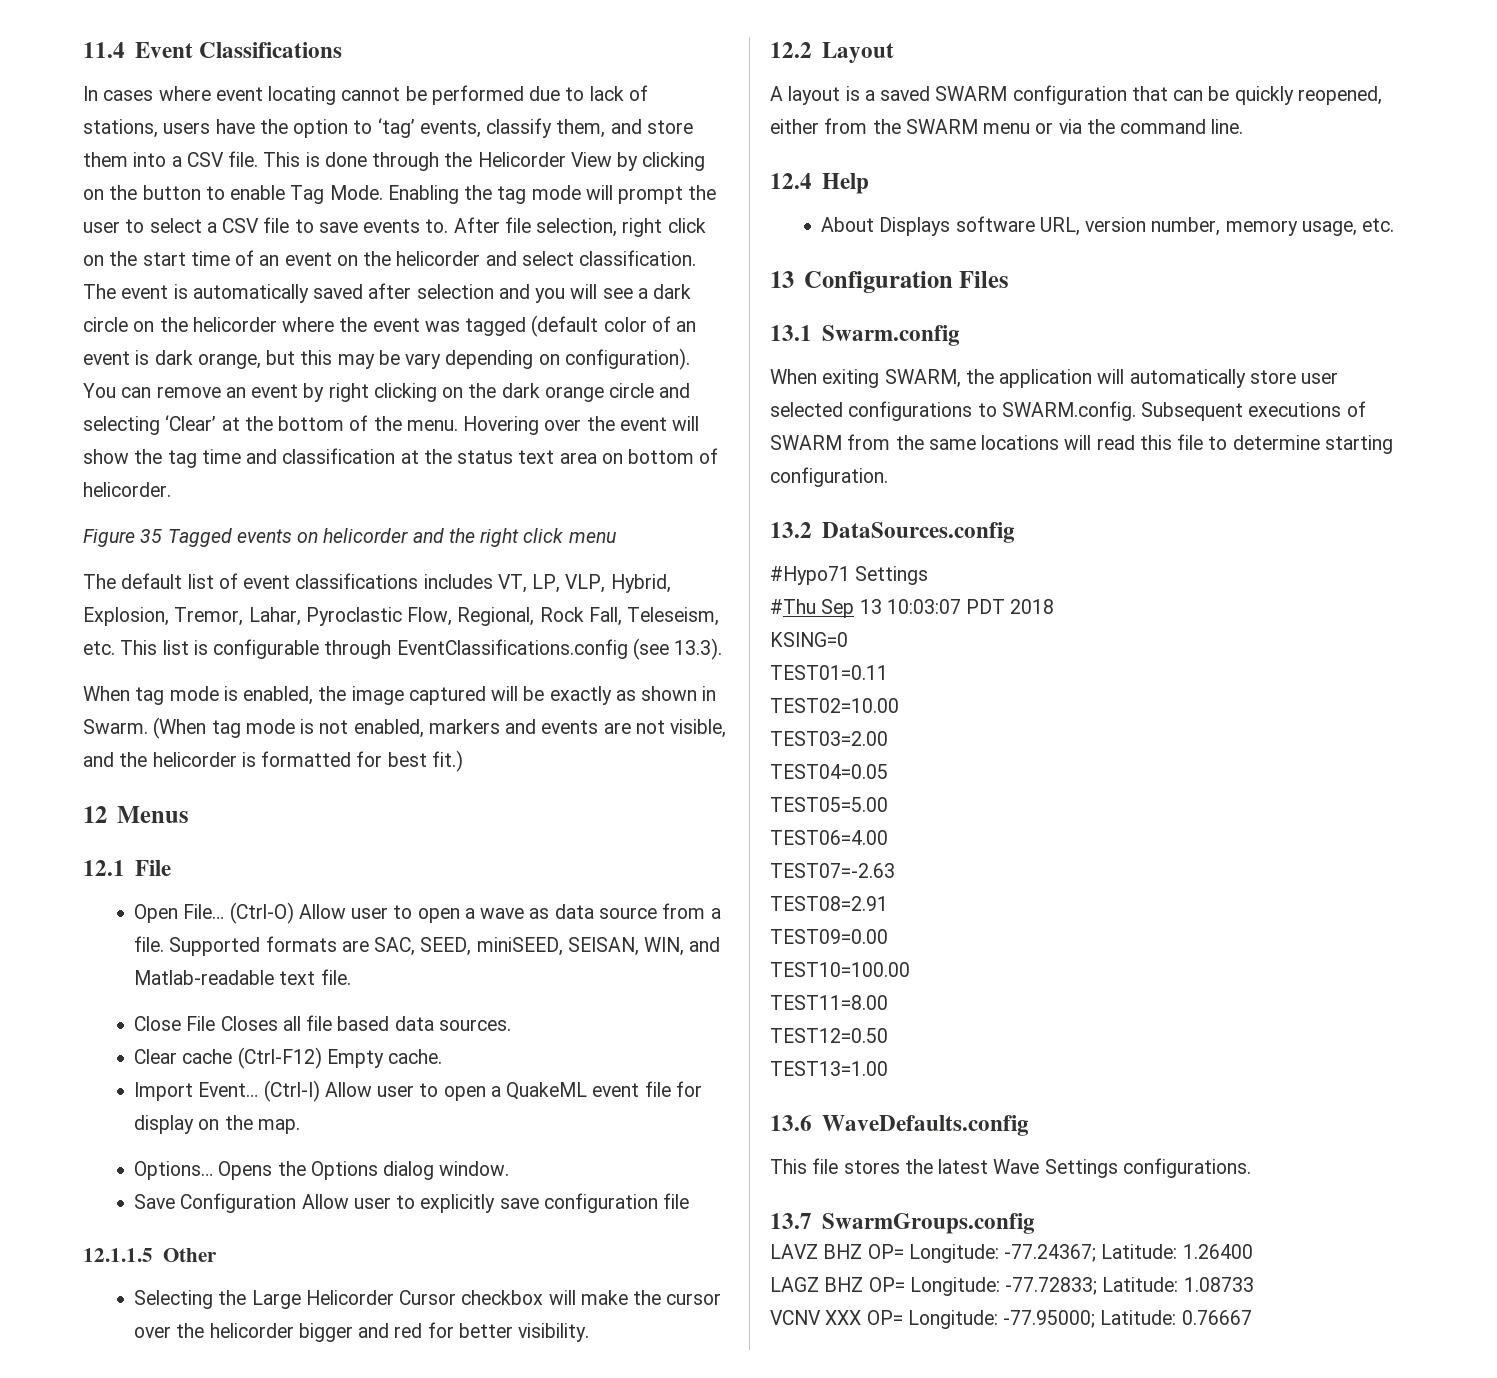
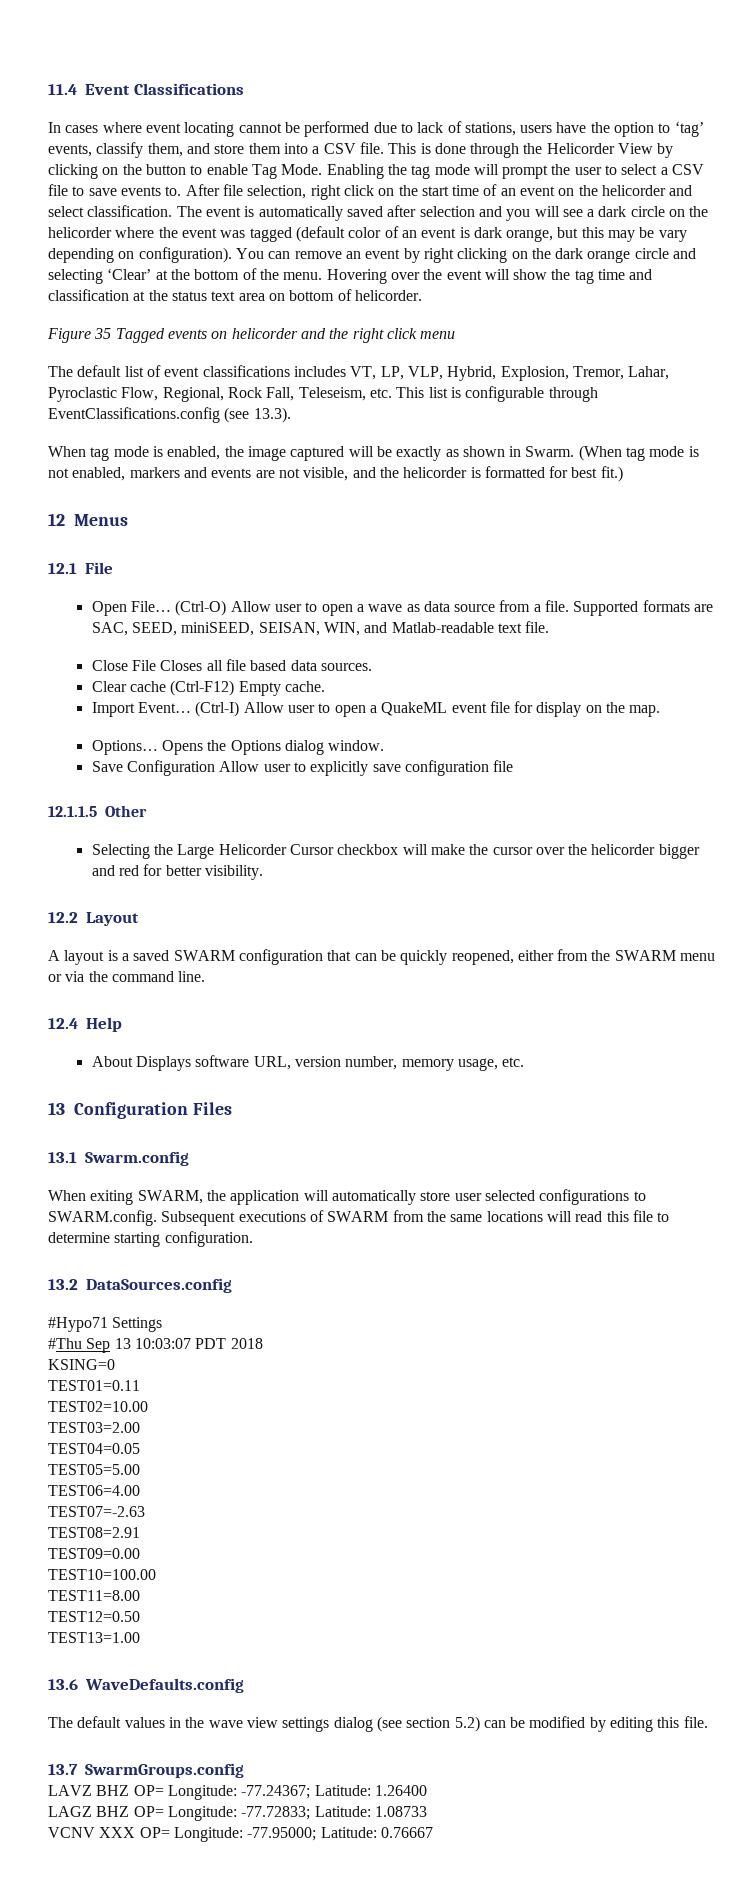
- This file stores the latest Wave Settings configurations.
+ The default values in the wave view settings dialog (see section 5.2) can be modified by editing this file.

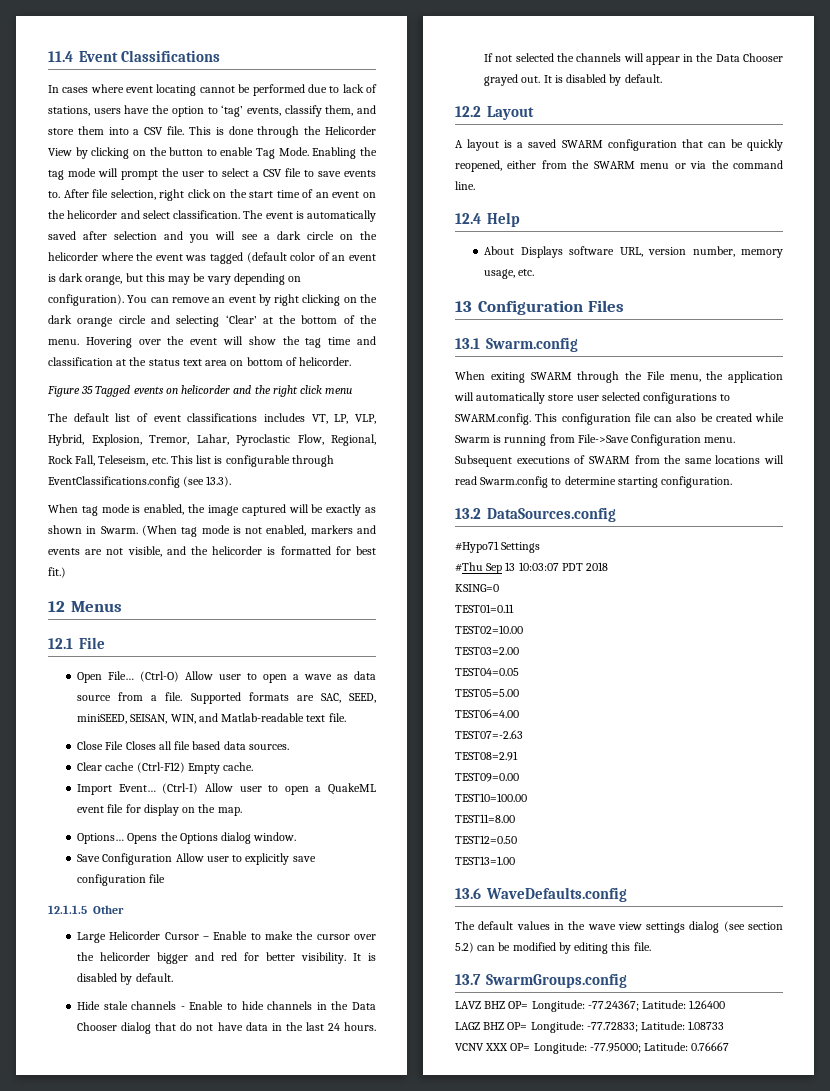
- Selecting the Large Helicorder Cursor checkbox will make the cursor over the helicorder bigger and red for better visibility.
+ Large Helicorder Cursor – Enable to make the cursor over the helicorder bigger and red for better visibility. It is disabled by default.
+ Hide stale channels - Enable to hide channels in the Data Chooser dialog that do not have data in the last 24 hours. If not selected the channels will appear in the Data Chooser grayed out. It is disabled by default.
- When exiting SWARM, the application will automatically store user selected configurations to SWARM.config. Subsequent executions of SWARM from the same locations will read this file to determine starting configuration.
+ When exiting SWARM through the File menu, the application will automatically store user selected configurations to SWARM.config. This configuration file can also be created while Swarm is running from File->Save Configuration menu. Subsequent executions of SWARM from the same locations will read Swarm.config to determine starting configuration.

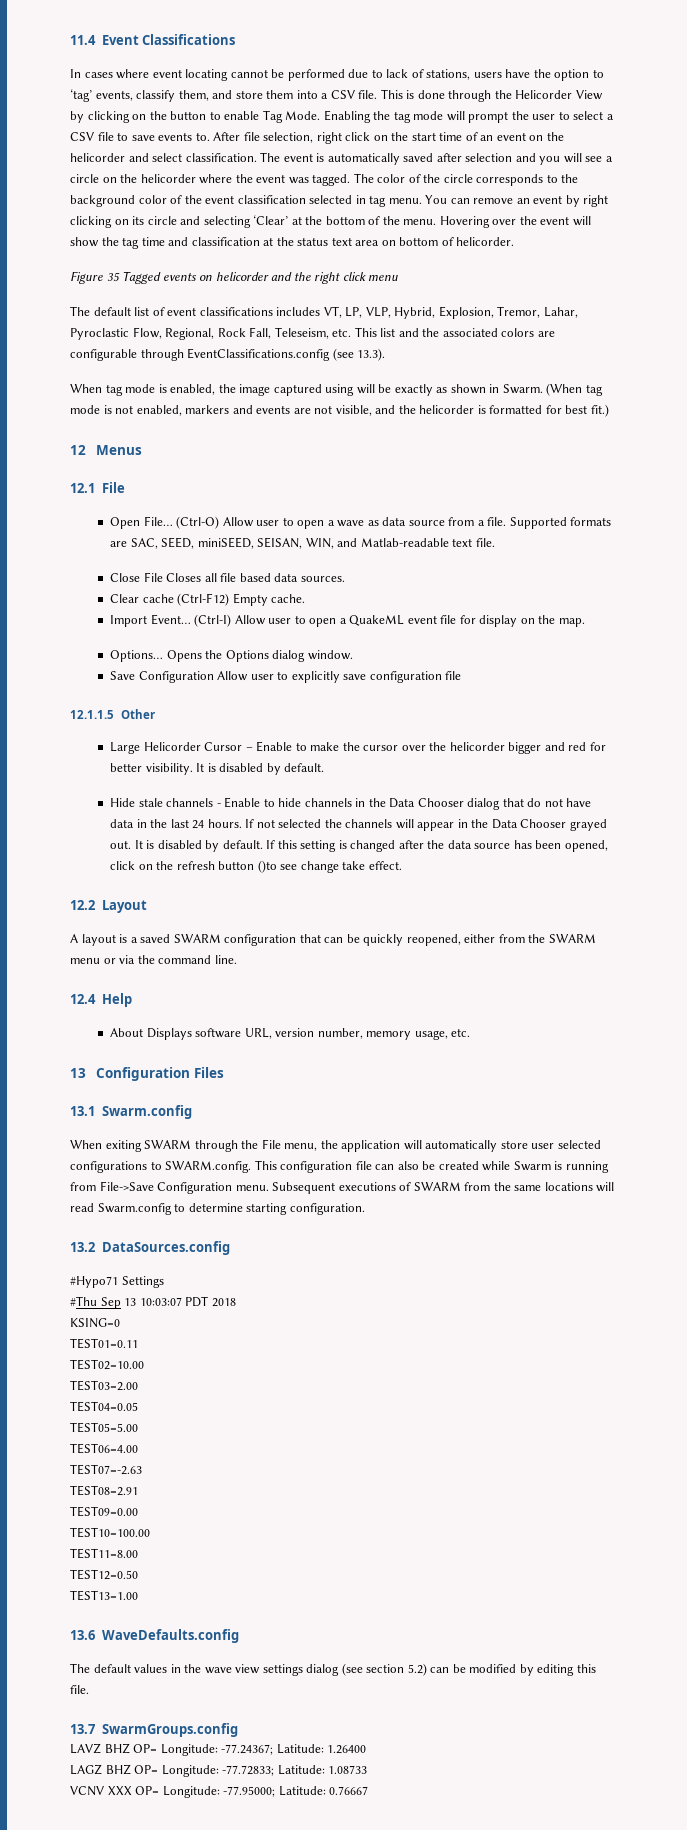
- The event is automatically saved after selection and you will see a dark circle on the helicorder where the event was tagged (default color of an event is dark orange, but this may be vary depending on configuration).
+ The event is automatically saved after selection and you will see a circle on the helicorder where the event was tagged. The color of the circle corresponds to the background color of the event classification selected in tag menu.
- You can remove an event by right clicking on the dark orange circle and selecting ‘Clear’ at the bottom of the menu.
+ You can remove an event by right clicking on its circle and selecting ‘Clear’ at the bottom of the menu.
- The default list of event classifications includes VT, LP, VLP, Hybrid, Explosion, Tremor, Lahar, Pyroclastic Flow, Regional, Rock Fall, Teleseism, etc. This list is configurable through EventClassifications.config (see 13.3).
+ The default list of event classifications includes VT, LP, VLP, Hybrid, Explosion, Tremor, Lahar, Pyroclastic Flow, Regional, Rock Fall, Teleseism, etc. This list and the associated colors are configurable through EventClassifications.config (see 13.3).
- When tag mode is enabled, the image captured will be exactly as shown in Swarm.
+ When tag mode is enabled, the image captured using will be exactly as shown in Swarm.
+ If this setting is changed after the data source has been opened, click on the refresh button ()to see change take effect.

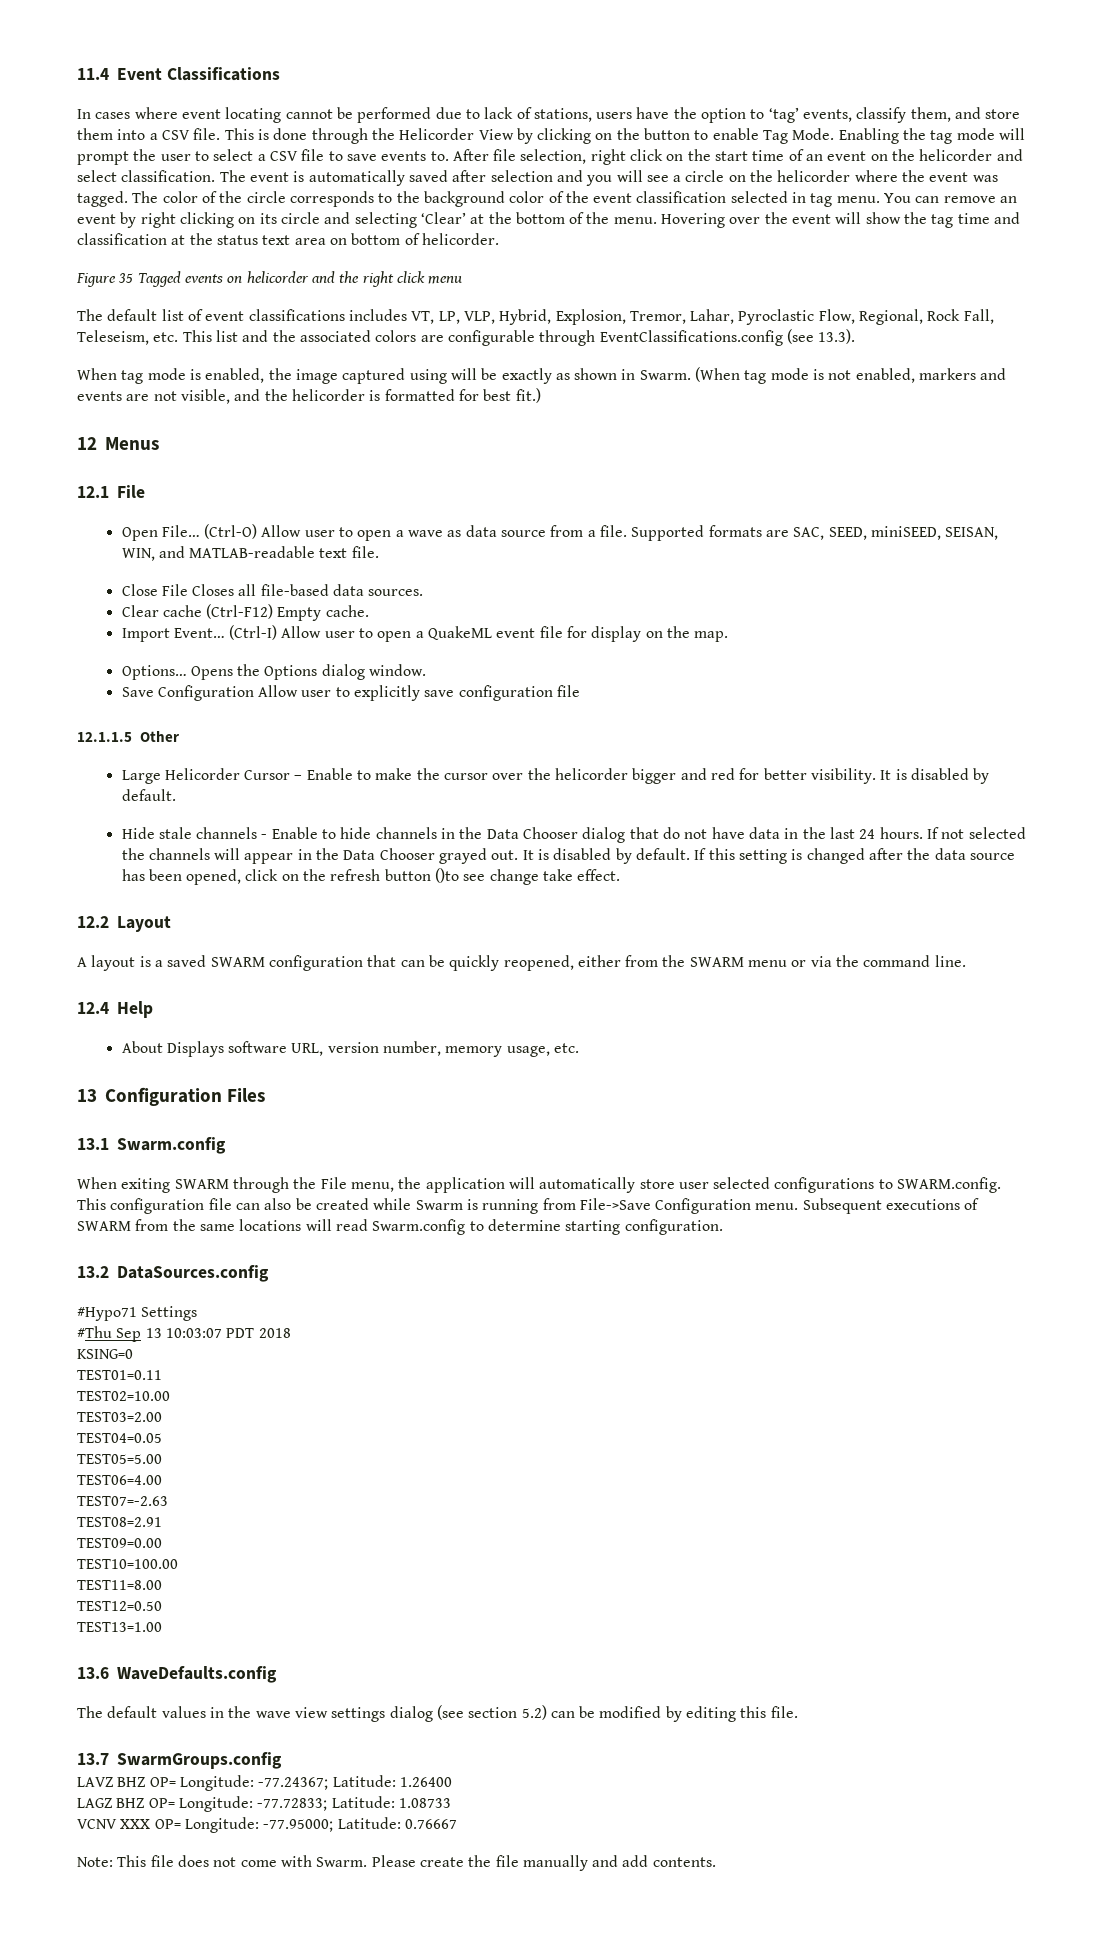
- Supported formats are SAC, SEED, miniSEED, SEISAN, WIN, and Matlab-readable text file.
+ Supported formats are SAC, SEED, miniSEED, SEISAN, WIN, and MATLAB-readable text file.
- Close File Closes all file based data sources.
+ Close File Closes all file-based data sources.
+ Note: This file does not come with Swarm. Please create the file manually and add contents.

